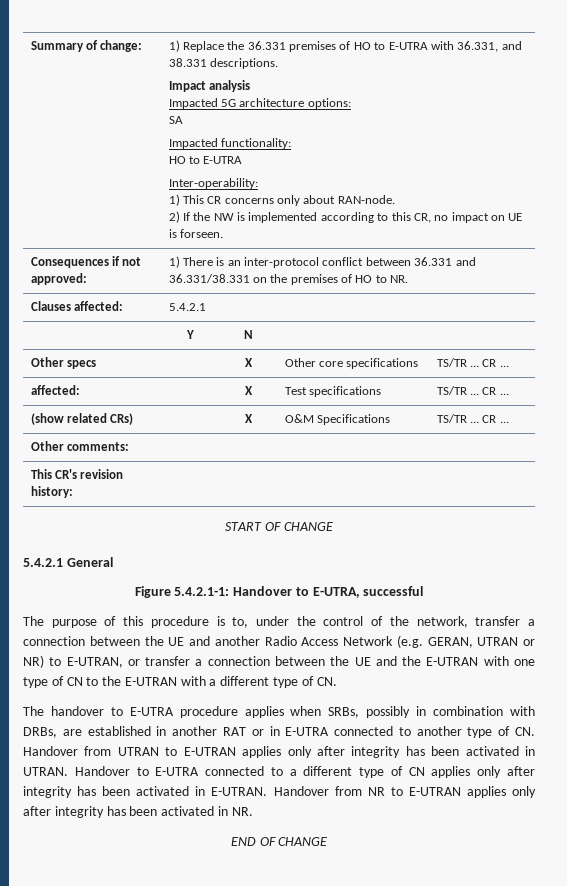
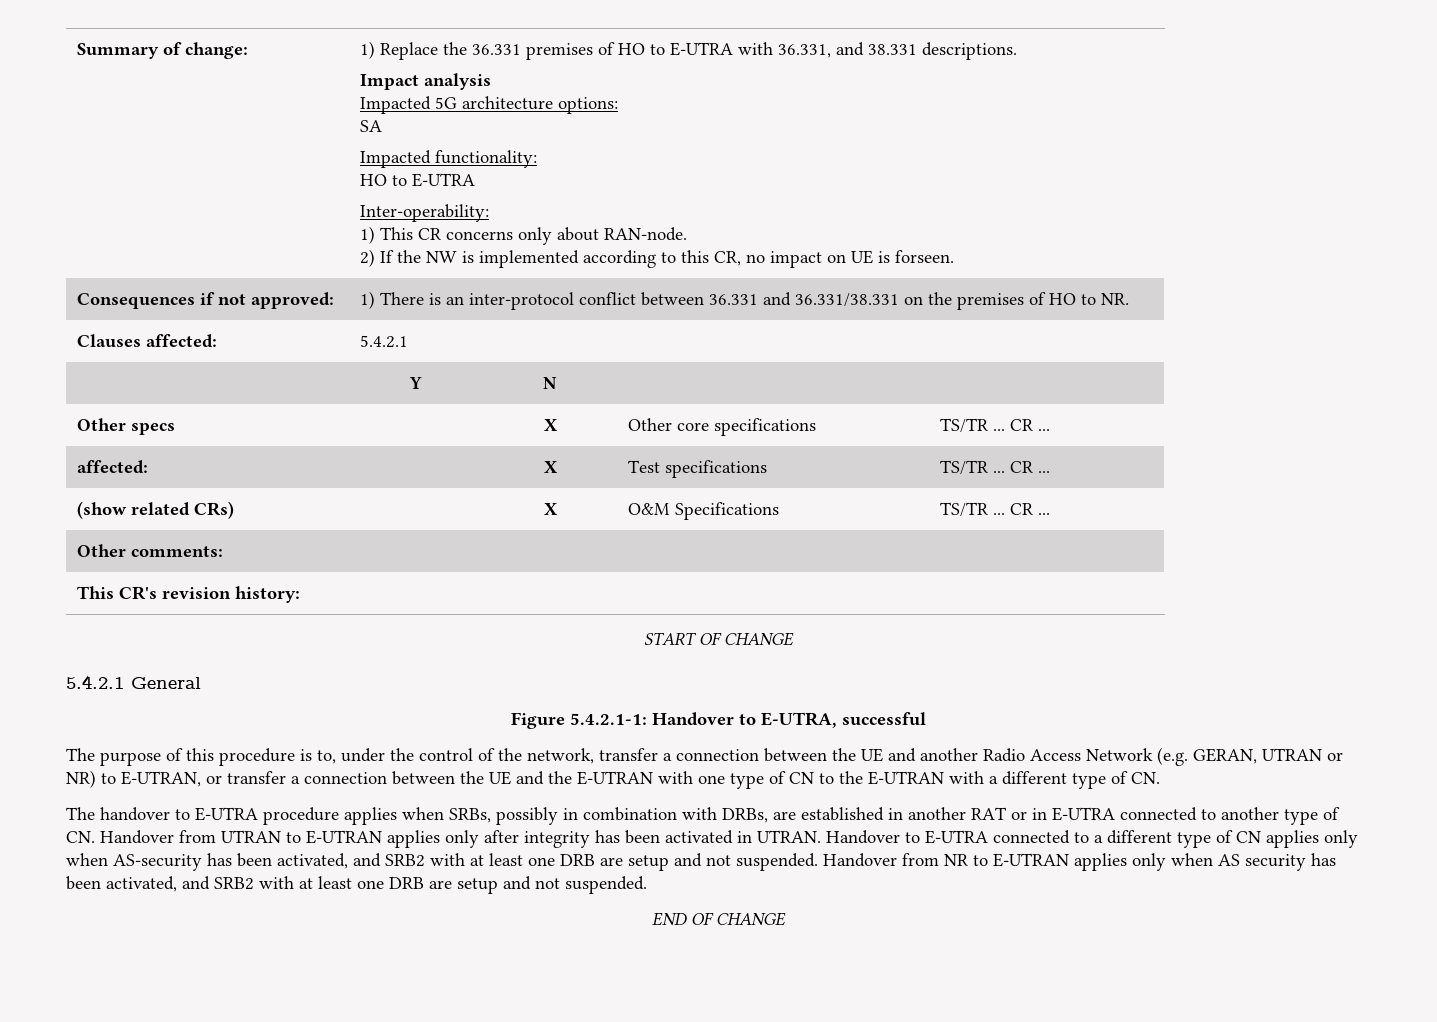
- Handover to E-UTRA connected to a different type of CN applies only after integrity has been activated in E-UTRAN.
+ Handover to E-UTRA connected to a different type of CN applies only when AS-security has been activated, and SRB2 with at least one DRB are setup and not suspended.
- Handover from NR to E-UTRAN applies only after integrity has been activated in NR.
+ Handover from NR to E-UTRAN applies only when AS security has been activated, and SRB2 with at least one DRB are setup and not suspended.

